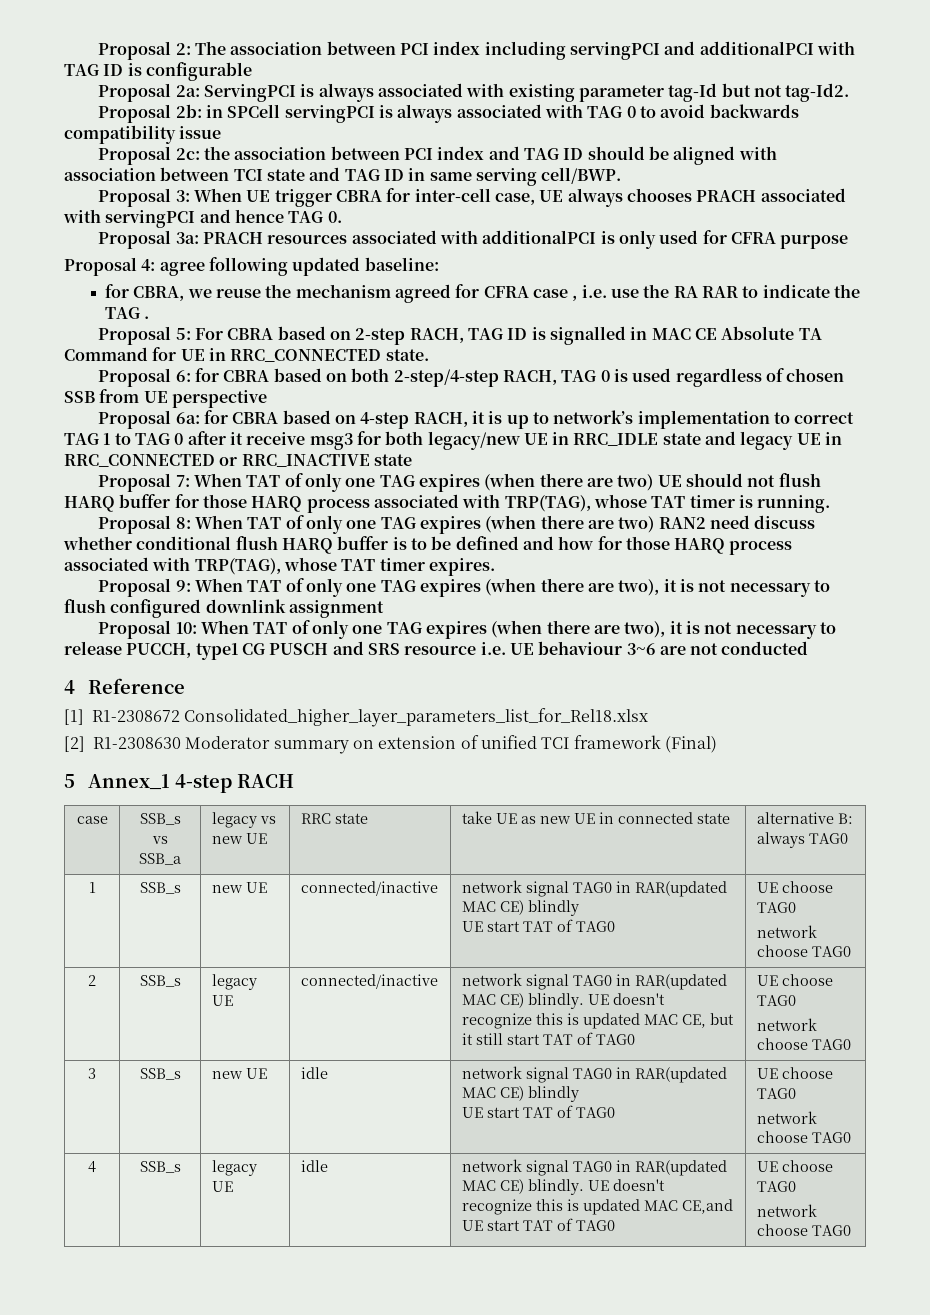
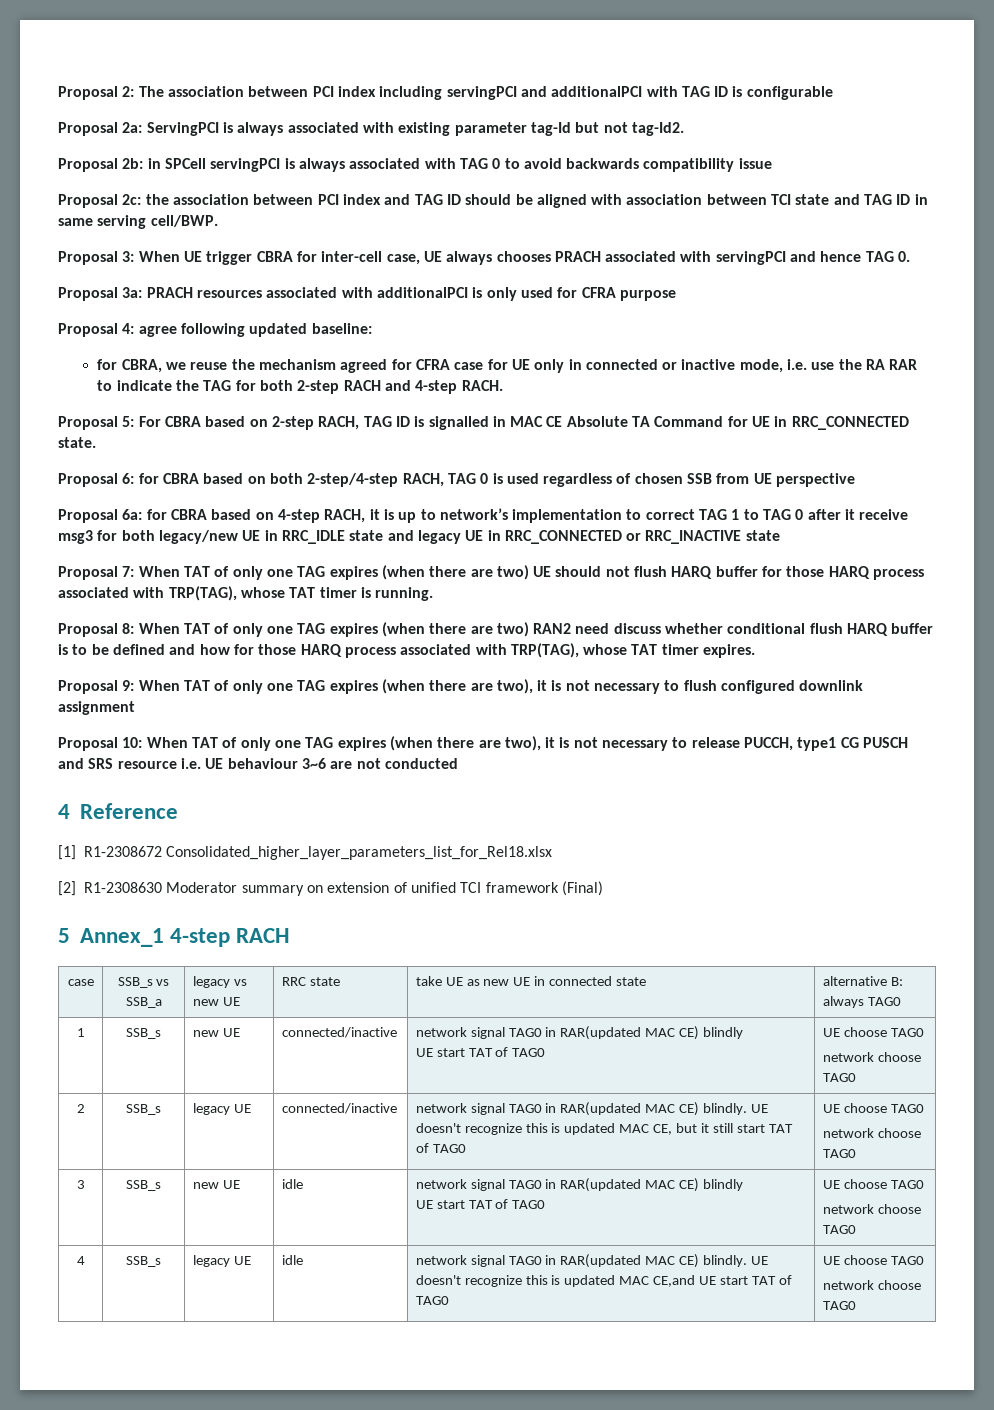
- for CBRA, we reuse the mechanism agreed for CFRA case , i.e. use the RA RAR to indicate the TAG .
+ for CBRA, we reuse the mechanism agreed for CFRA case for UE only in connected or inactive mode, i.e. use the RA RAR to indicate the TAG for both 2-step RACH and 4-step RACH.

